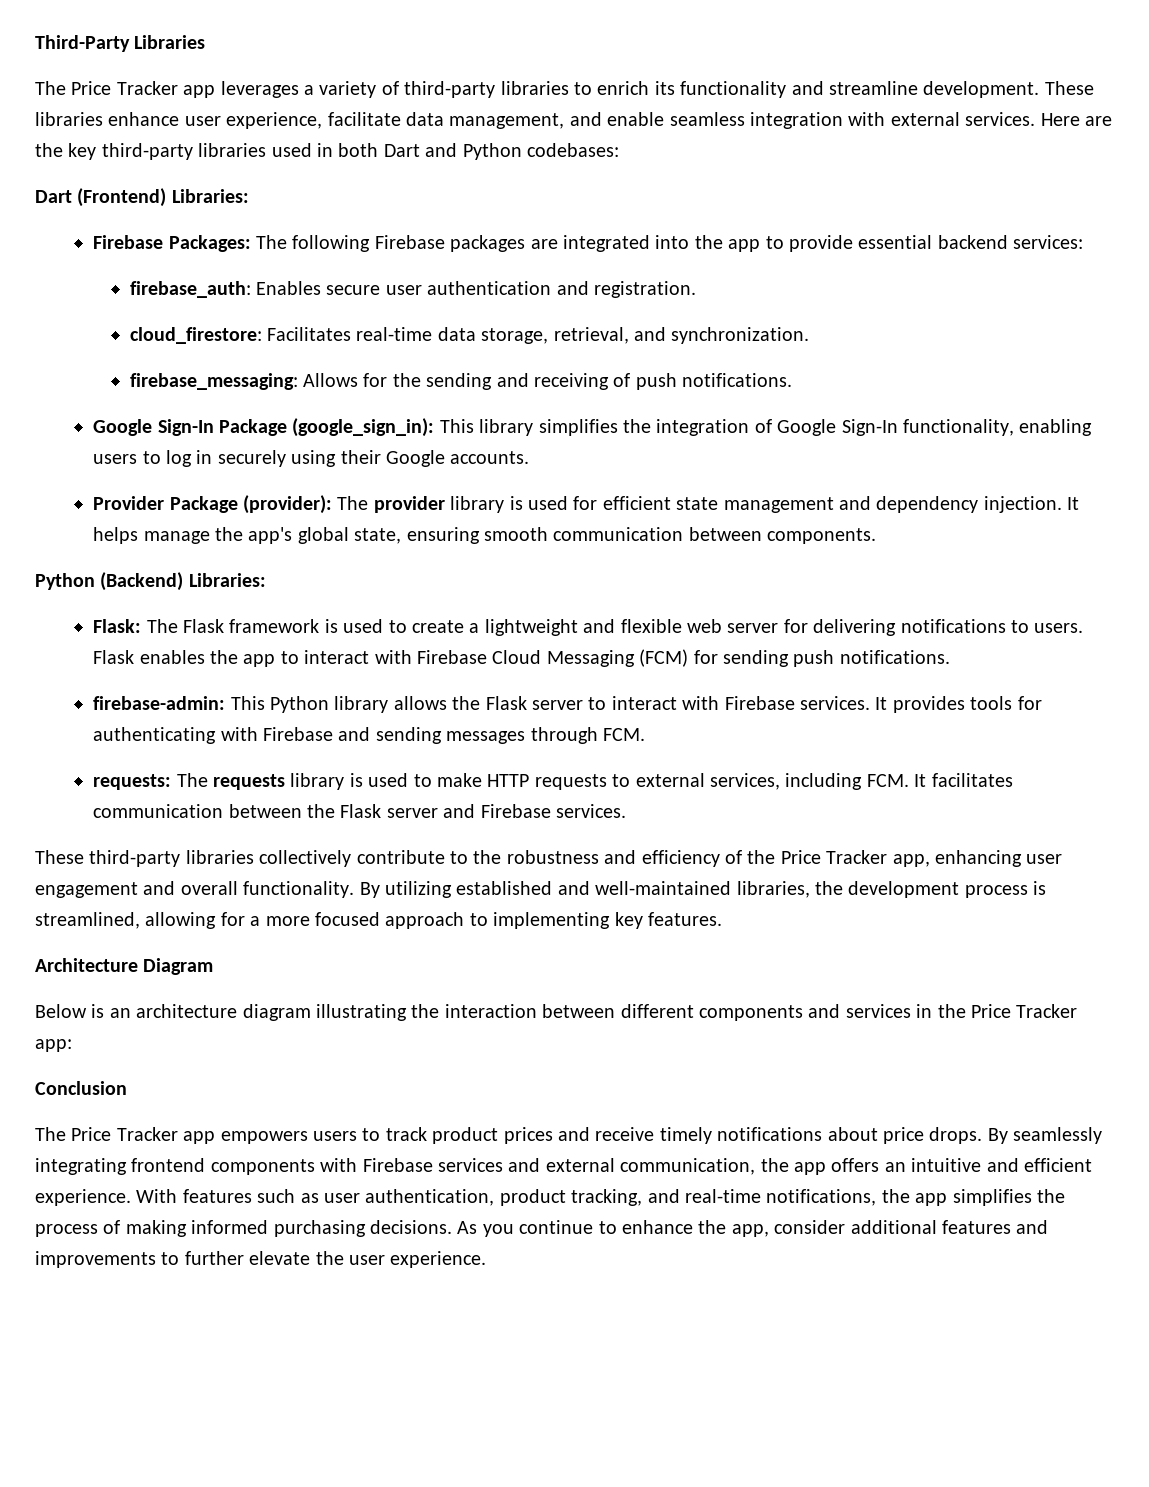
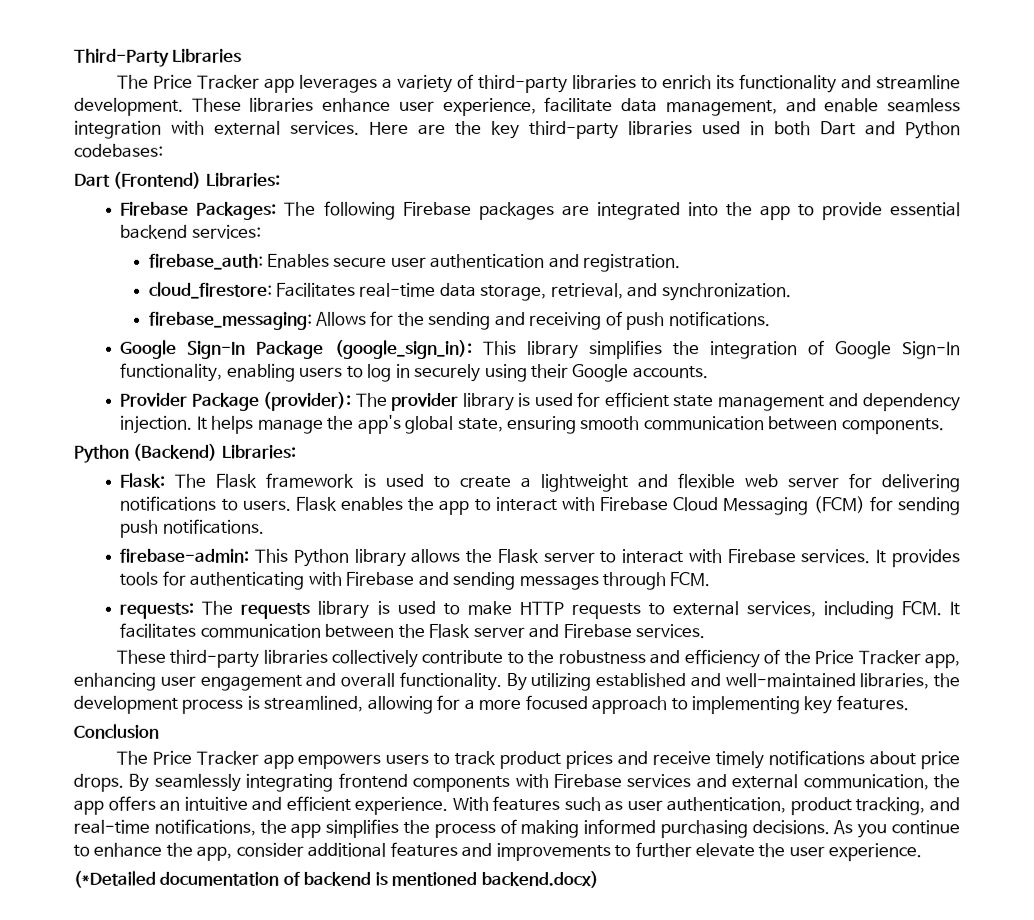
- Architecture Diagram
- Below is an architecture diagram illustrating the interaction between different components and services in the Price Tracker app:
+ (*Detailed documentation of backend is mentioned backend.docx)

